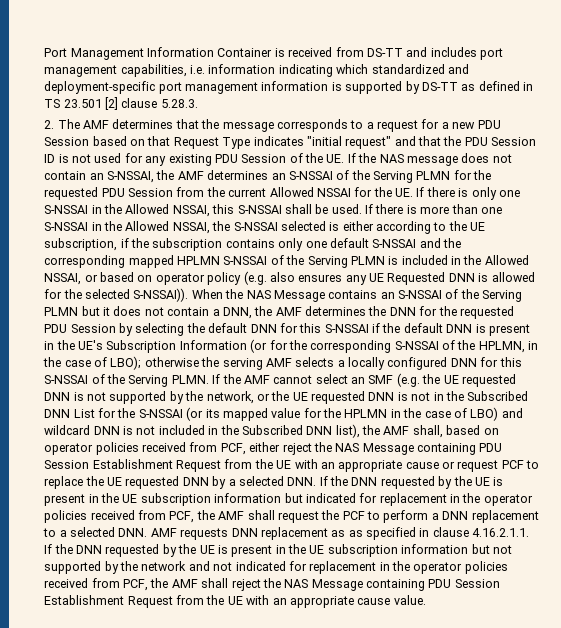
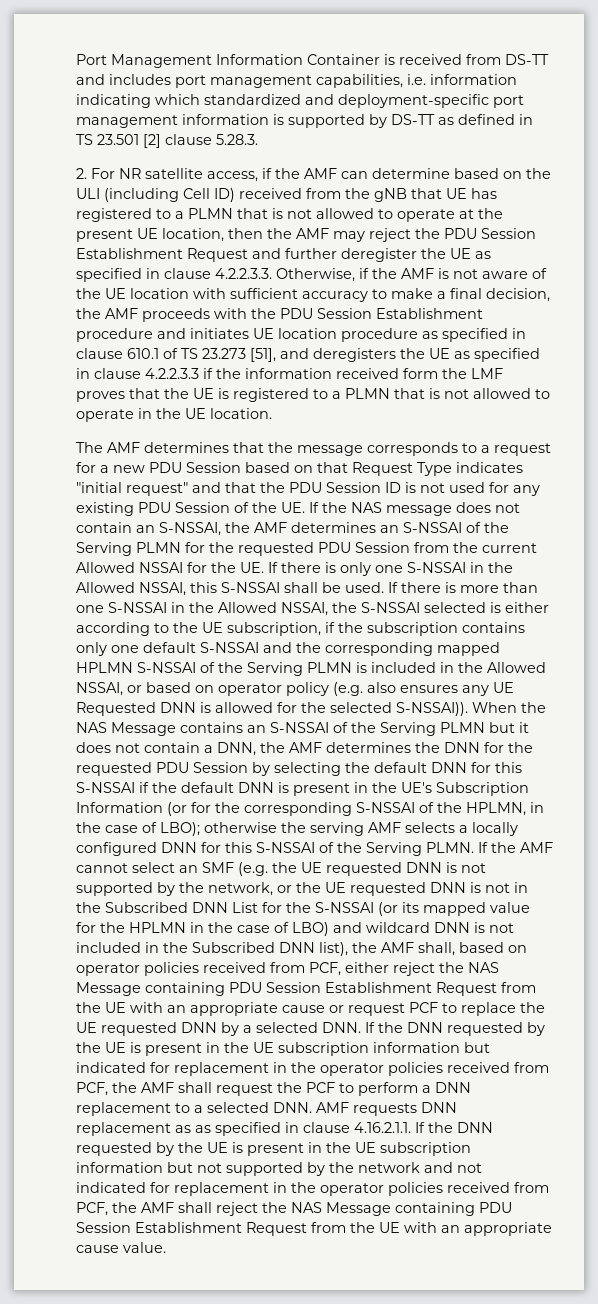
- 2. The AMF determines that the message corresponds to a request for a new PDU Session based on that Request Type indicates "initial request" and that the PDU Session ID is not used for any existing PDU Session of the UE. If the NAS message does not contain an S-NSSAI, the AMF determines an S-NSSAI of the Serving PLMN for the requested PDU Session from the current Allowed NSSAI for the UE. If there is only one S-NSSAI in the Allowed NSSAI, this S-NSSAI shall be used.
+ 2. For NR satellite access, if the AMF can determine based on the ULI (including Cell ID) received from the gNB that UE has registered to a PLMN that is not allowed to operate at the present UE location, then the AMF may reject the PDU Session Establishment Request and further deregister the UE as specified in clause 4.2.2.3.3. Otherwise, if the AMF is not aware of the UE location with sufficient accuracy to make a final decision, the AMF proceeds with the PDU Session Establishment procedure and initiates UE location procedure as specified in clause 610.1 of TS 23.273 [51], and deregisters the UE as specified in clause 4.2.2.3.3 if the information received form the LMF proves that the UE is registered to a PLMN that is not allowed to operate in the UE location.
+ The AMF determines that the message corresponds to a request for a new PDU Session based on that Request Type indicates "initial request" and that the PDU Session ID is not used for any existing PDU Session of the UE. If the NAS message does not contain an S-NSSAI, the AMF determines an S-NSSAI of the Serving PLMN for the requested PDU Session from the current Allowed NSSAI for the UE. If there is only one S-NSSAI in the Allowed NSSAI, this S-NSSAI shall be used.

